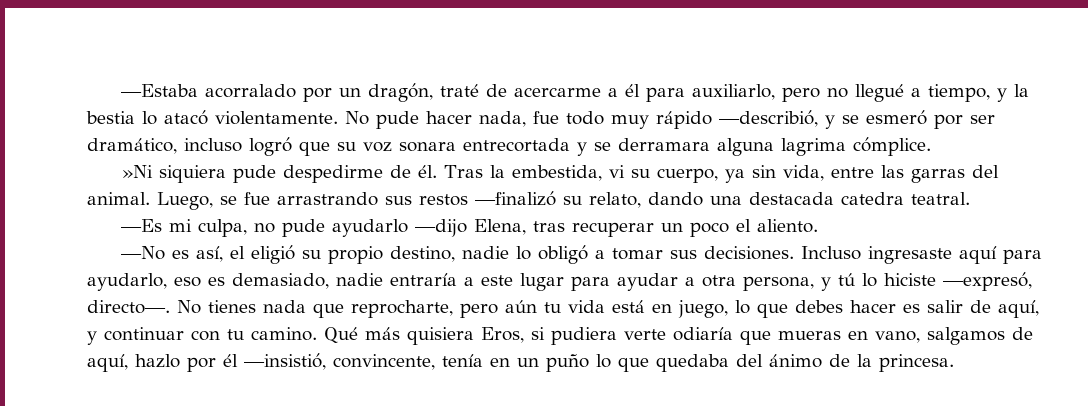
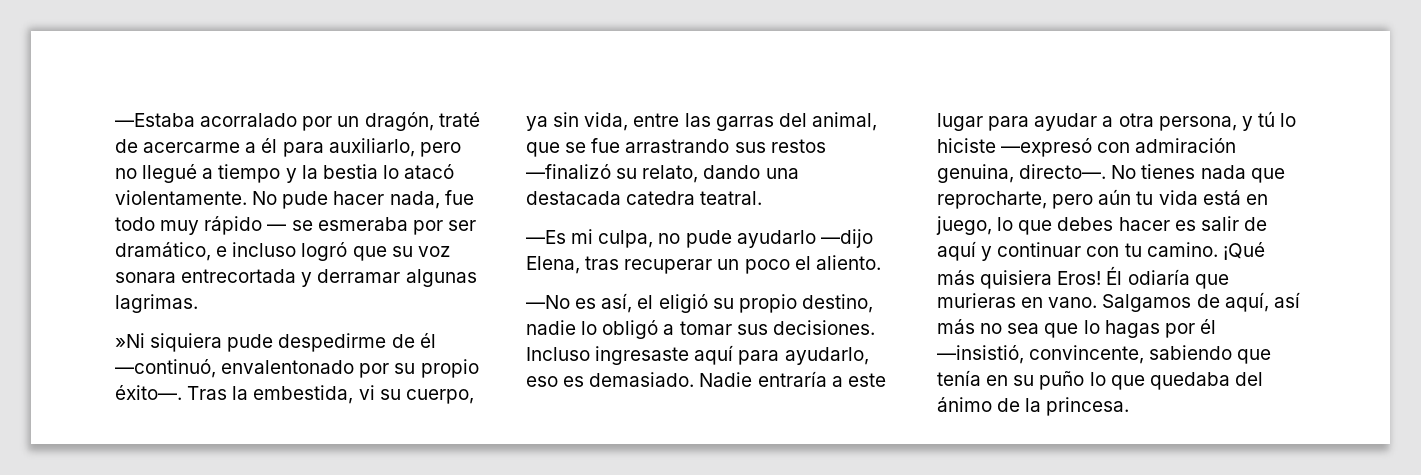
- —Estaba acorralado por un dragón, traté de acercarme a él para auxiliarlo, pero no llegué a tiempo, y la bestia lo atacó violentamente.
+ —Estaba acorralado por un dragón, traté de acercarme a él para auxiliarlo, pero no llegué a tiempo y la bestia lo atacó violentamente.
- No pude hacer nada, fue todo muy rápido —describió, y se esmeró por ser dramático, incluso logró que su voz sonara entrecortada y se derramara alguna lagrima cómplice.
+ No pude hacer nada, fue todo muy rápido — se esmeraba por ser dramático, e incluso logró que su voz sonara entrecortada y derramar algunas lagrimas.
- »Ni siquiera pude despedirme de él.
+ »Ni siquiera pude despedirme de él —continuó, envalentonado por su propio éxito—.
- Tras la embestida, vi su cuerpo, ya sin vida, entre las garras del animal. Luego, se fue arrastrando sus restos —finalizó su relato, dando una destacada catedra teatral.
+ Tras la embestida, vi su cuerpo, ya sin vida, entre las garras del animal, que se fue arrastrando sus restos —finalizó su relato, dando una destacada catedra teatral.
- Incluso ingresaste aquí para ayudarlo, eso es demasiado, nadie entraría a este lugar para ayudar a otra persona, y tú lo hiciste —expresó, directo—.
+ Incluso ingresaste aquí para ayudarlo, eso es demasiado. Nadie entraría a este lugar para ayudar a otra persona, y tú lo hiciste —expresó con admiración genuina, directo—.
- No tienes nada que reprocharte, pero aún tu vida está en juego, lo que debes hacer es salir de aquí, y continuar con tu camino.
+ No tienes nada que reprocharte, pero aún tu vida está en juego, lo que debes hacer es salir de aquí y continuar con tu camino.
- Qué más quisiera Eros, si pudiera verte odiaría que mueras en vano, salgamos de aquí, hazlo por él —insistió, convincente, tenía en un puño lo que quedaba del ánimo de la princesa.
+ ¡Qué más quisiera Eros! Él odiaría que murieras en vano. Salgamos de aquí, así más no sea que lo hagas por él —insistió, convincente, sabiendo que tenía en su puño lo que quedaba del ánimo de la princesa.

